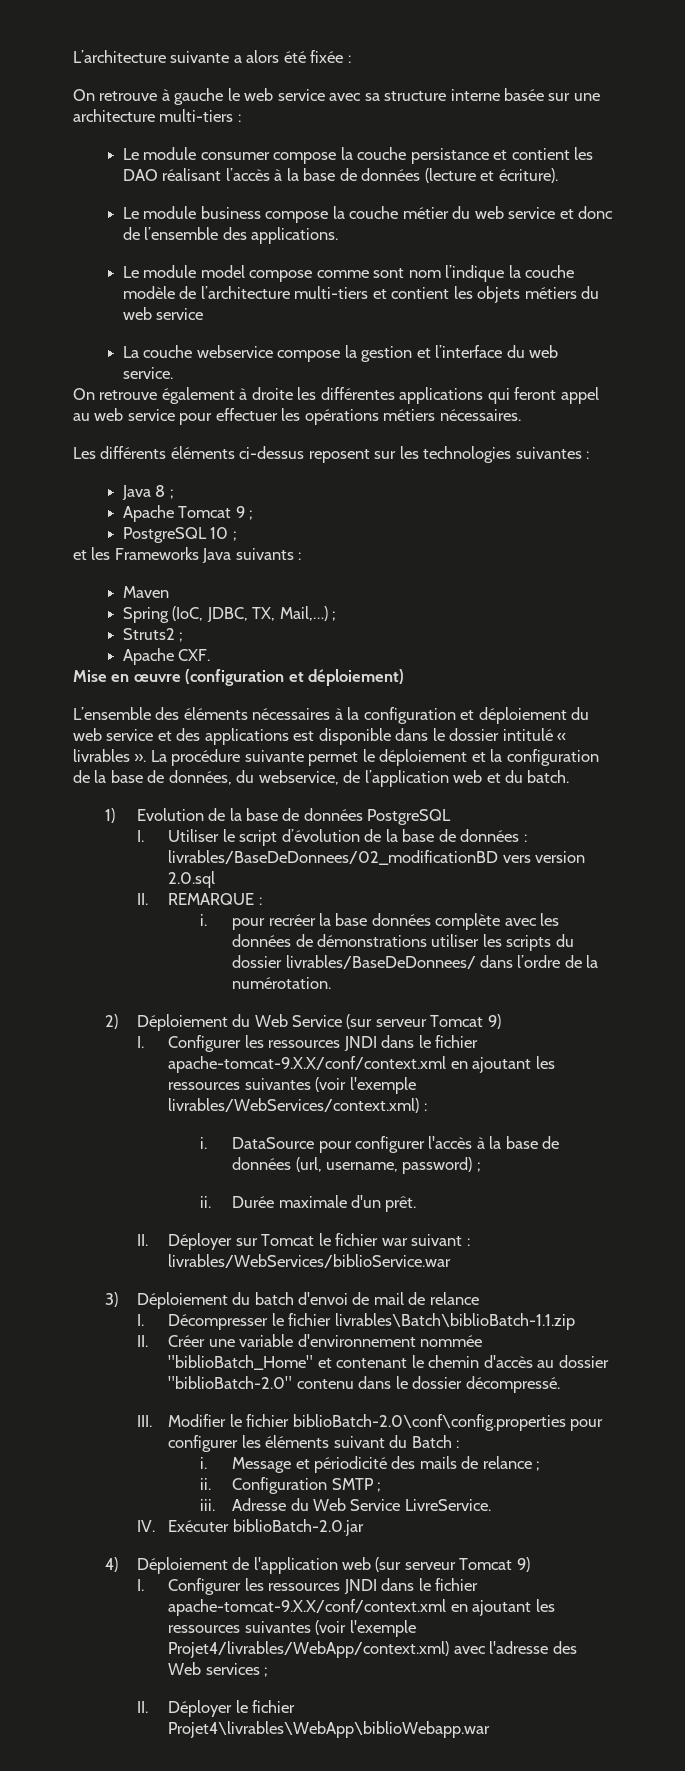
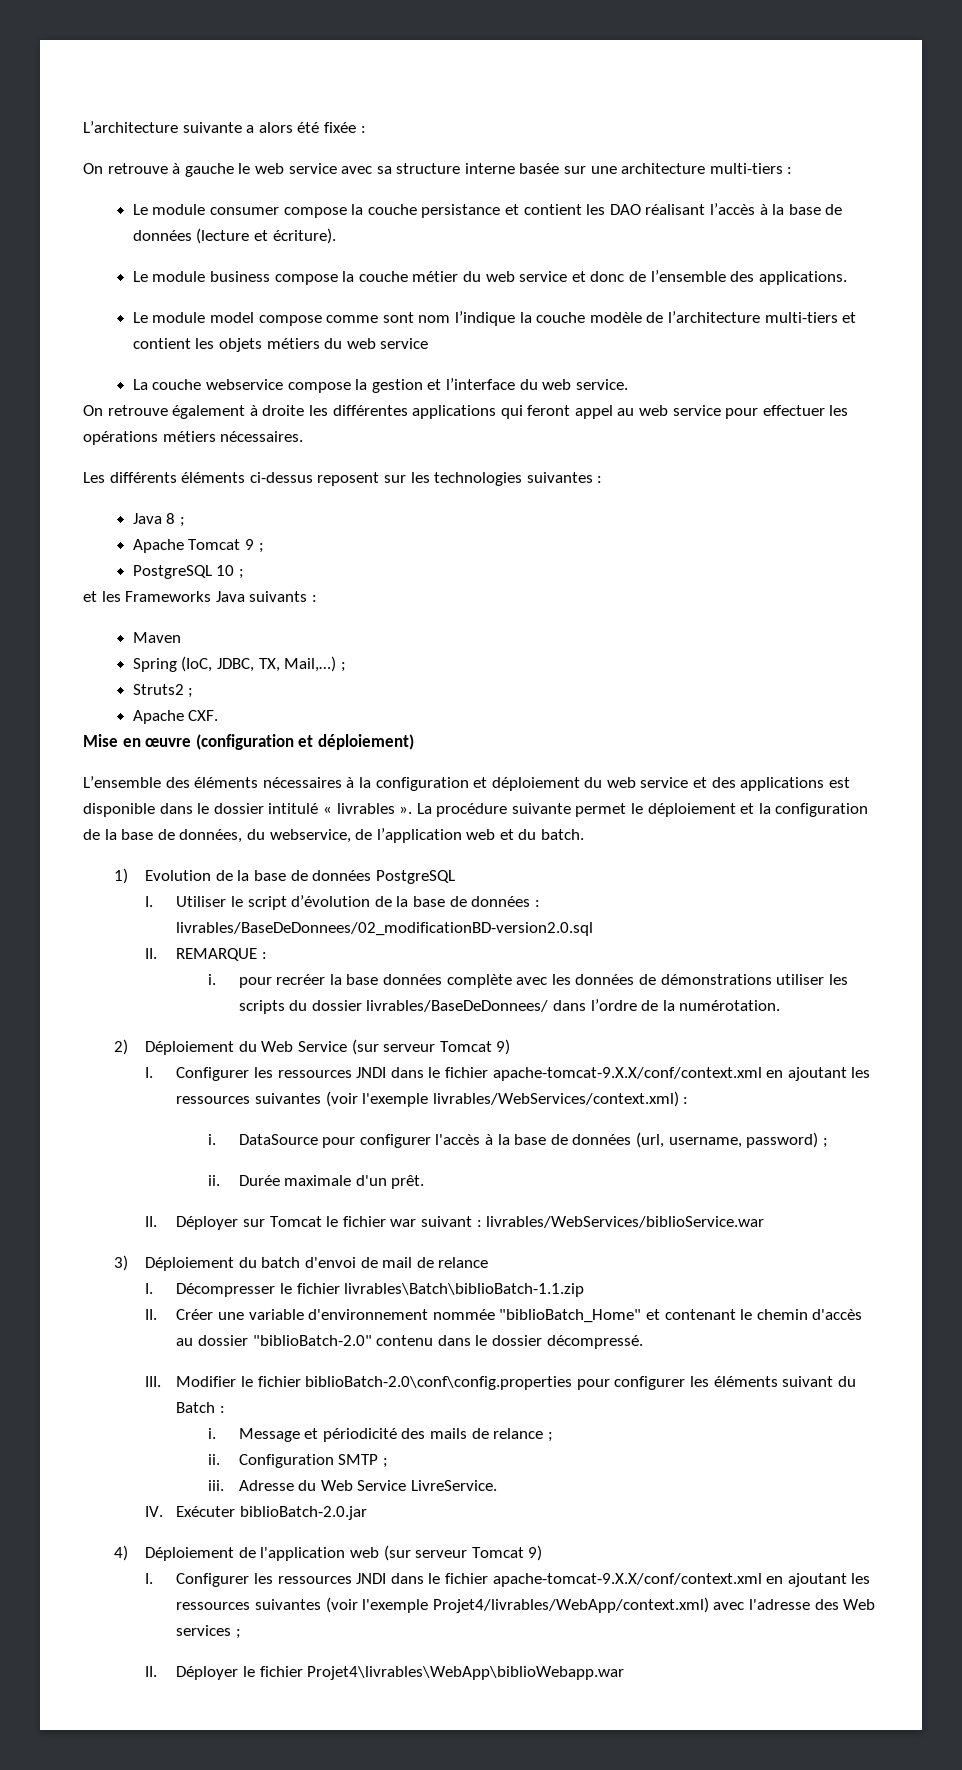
- I. Utiliser le script d’évolution de la base de données : livrables/BaseDeDonnees/02_modificationBD vers version 2.0.sql
+ I. Utiliser le script d’évolution de la base de données : livrables/BaseDeDonnees/02_modificationBD-version2.0.sql

